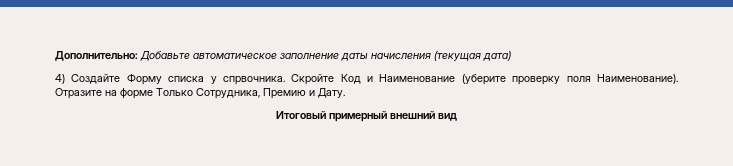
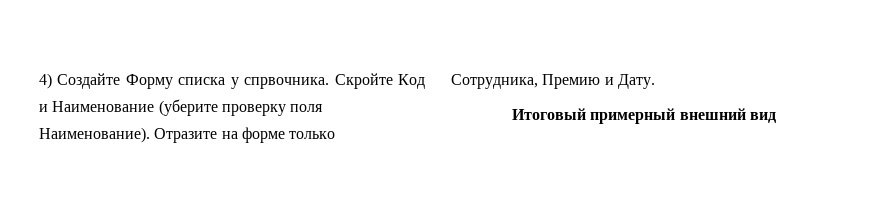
- Дополнительно: Добавьте автоматическое заполнение даты начисления (текущая дата)
- Отразите на форме Только Сотрудника, Премию и Дату.
+ Отразите на форме только Сотрудника, Премию и Дату.

